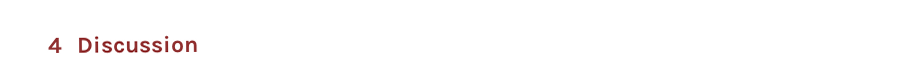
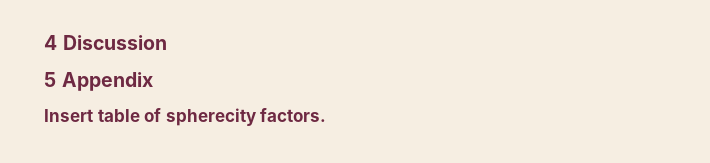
+ 5 Appendix
+ Insert table of spherecity factors.

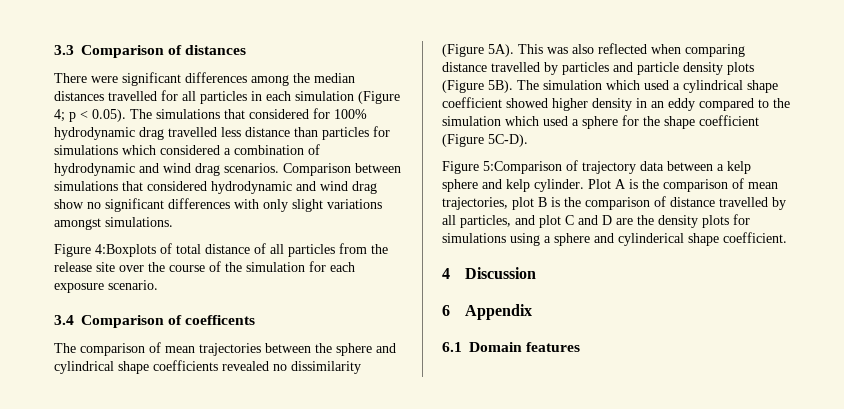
+ 3.3 Comparison of distances
+ There were significant differences among the median distances travelled for all particles in each simulation (Figure 4; p < 0.05). The simulations that considered for 100% hydrodynamic drag travelled less distance than particles for simulations which considered a combination of hydrodynamic and wind drag scenarios. Comparison between simulations that considered hydrodynamic and wind drag show no significant differences with only slight variations amongst simulations.
+ Figure 4:Boxplots of total distance of all particles from the release site over the course of the simulation for each exposure scenario.
+ 3.4 Comparison of coefficents
+ The comparison of mean trajectories between the sphere and cylindrical shape coefficients revealed no dissimilarity (Figure 5A). This was also reflected when comparing distance travelled by particles and particle density plots (Figure 5B). The simulation which used a cylindrical shape coefficient showed higher density in an eddy compared to the simulation which used a sphere for the shape coefficient (Figure 5C-D).
+ Figure 5:Comparison of trajectory data between a kelp sphere and kelp cylinder. Plot A is the comparison of mean trajectories, plot B is the comparison of distance travelled by all particles, and plot C and D are the density plots for simulations using a sphere and cylinderical shape coefficient.
- 5 Appendix
+ 6 Appendix
- Insert table of spherecity factors.
+ 6.1 Domain features

